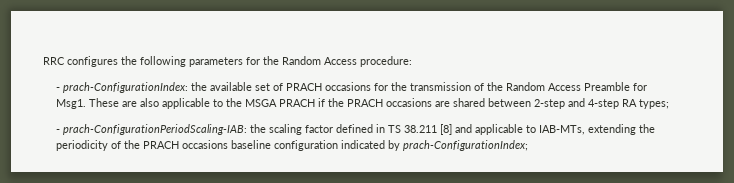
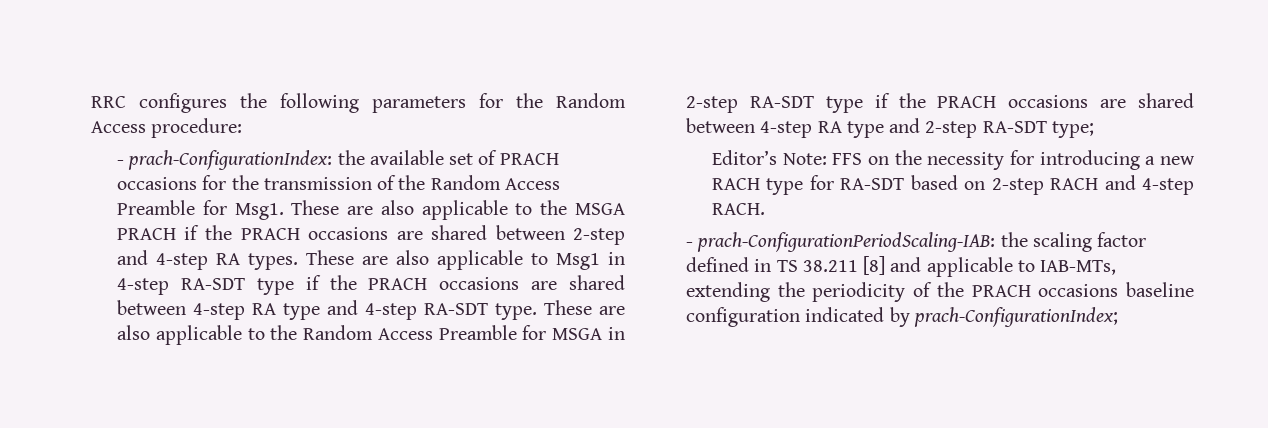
- These are also applicable to the MSGA PRACH if the PRACH occasions are shared between 2-step and 4-step RA types;
+ These are also applicable to the MSGA PRACH if the PRACH occasions are shared between 2-step and 4-step RA types. These are also applicable to Msg1 in 4-step RA-SDT type if the PRACH occasions are shared between 4-step RA type and 4-step RA-SDT type. These are also applicable to the Random Access Preamble for MSGA in 2-step RA-SDT type if the PRACH occasions are shared between 4-step RA type and 2-step RA-SDT type;
+ Editor’s Note: FFS on the necessity for introducing a new RACH type for RA-SDT based on 2-step RACH and 4-step RACH.

